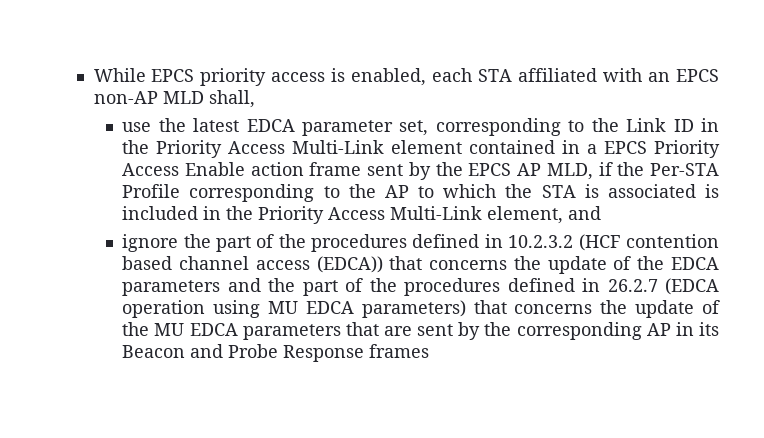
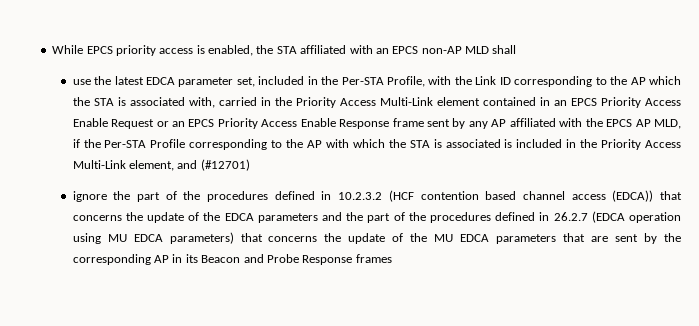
- While EPCS priority access is enabled, each STA affiliated with an EPCS non-AP MLD shall,
+ While EPCS priority access is enabled, the STA affiliated with an EPCS non-AP MLD shall
- use the latest EDCA parameter set, corresponding to the Link ID in the Priority Access Multi-Link element contained in a EPCS Priority Access Enable action frame sent by the EPCS AP MLD, if the Per-STA Profile corresponding to the AP to which the STA is associated is included in the Priority Access Multi-Link element, and
+ use the latest EDCA parameter set, included in the Per-STA Profile, with the Link ID corresponding to the AP which the STA is associated with, carried in the Priority Access Multi-Link element contained in an EPCS Priority Access Enable Request or an EPCS Priority Access Enable Response frame sent by any AP affiliated with the EPCS AP MLD, if the Per-STA Profile corresponding to the AP with which the STA is associated is included in the Priority Access Multi-Link element, and (#12701)

